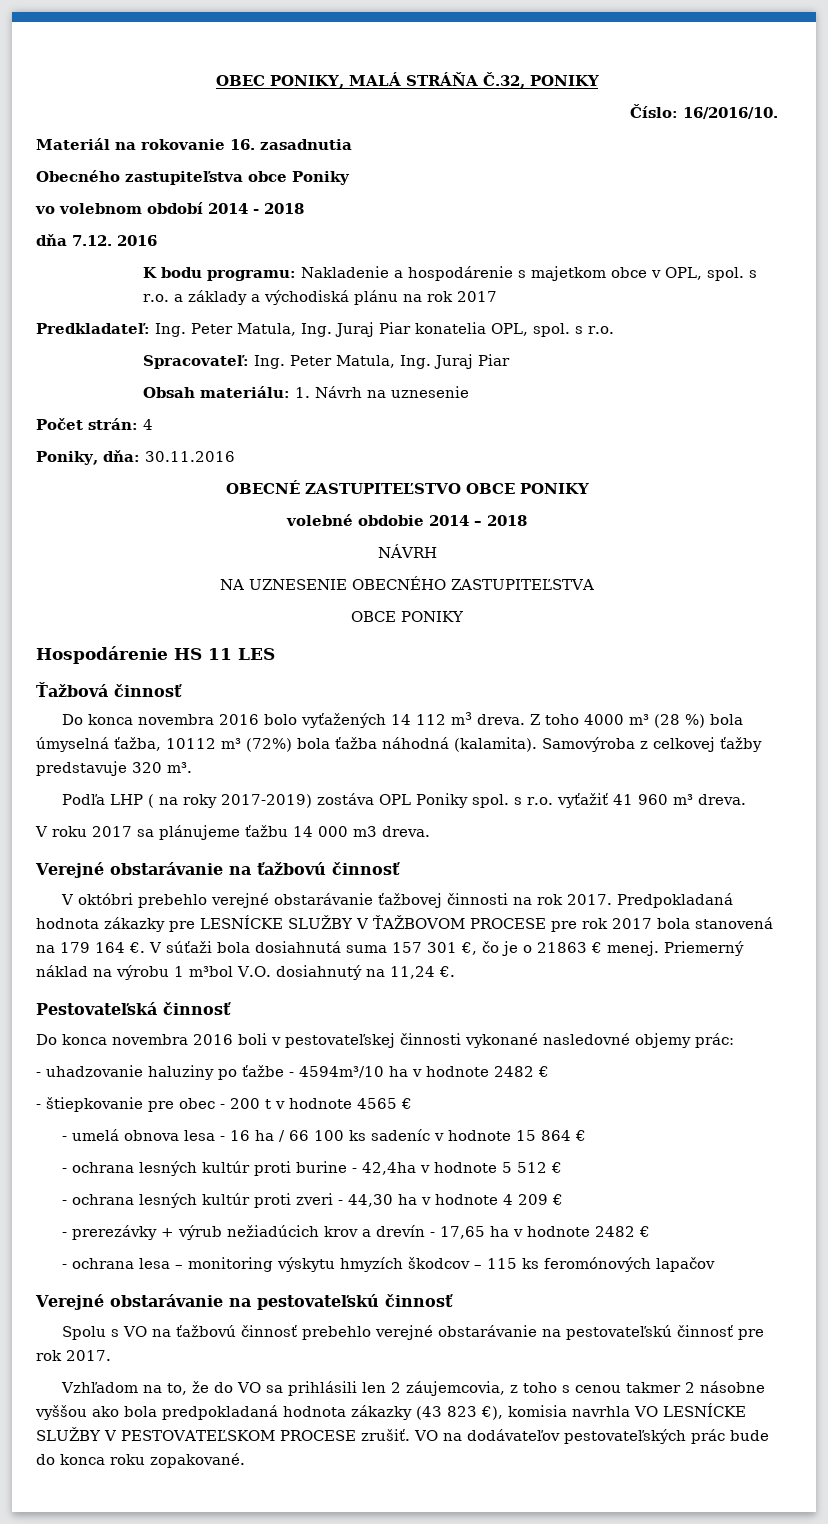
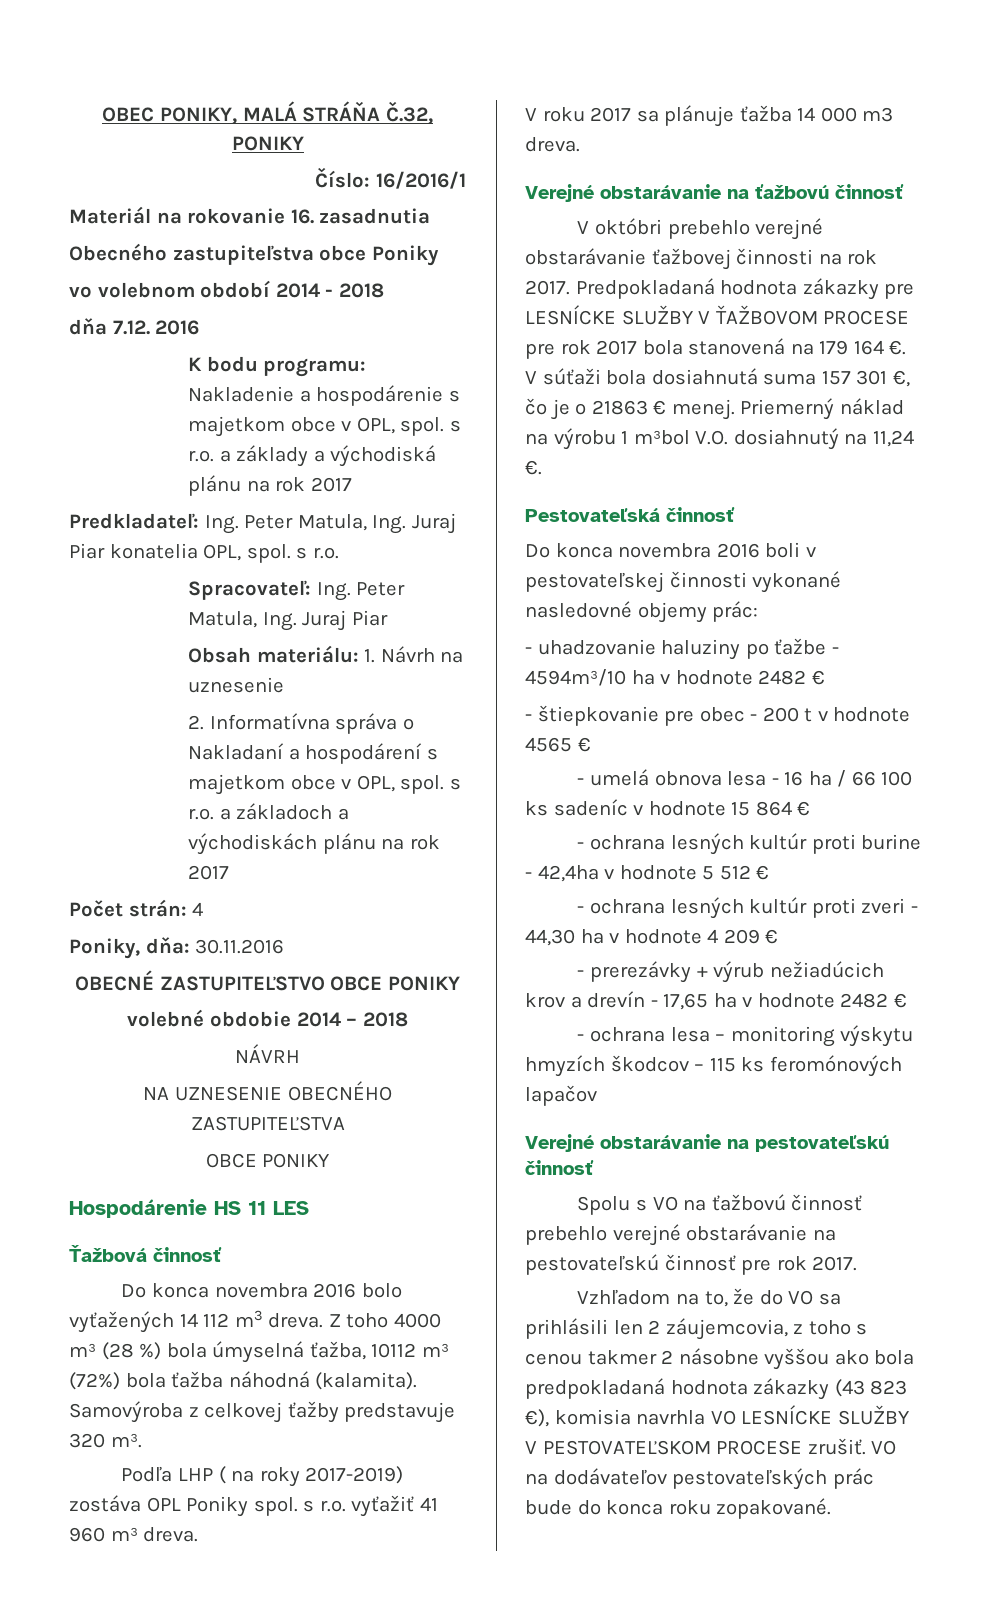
- Číslo: 16/2016/10.
+ Číslo: 16/2016/1
+ 2. Informatívna správa o Nakladaní a hospodárení s majetkom obce v OPL, spol. s r.o. a základoch a východiskách plánu na rok 2017
- V roku 2017 sa plánujeme ťažbu 14 000 m3 dreva.
+ V roku 2017 sa plánuje ťažba 14 000 m3 dreva.

